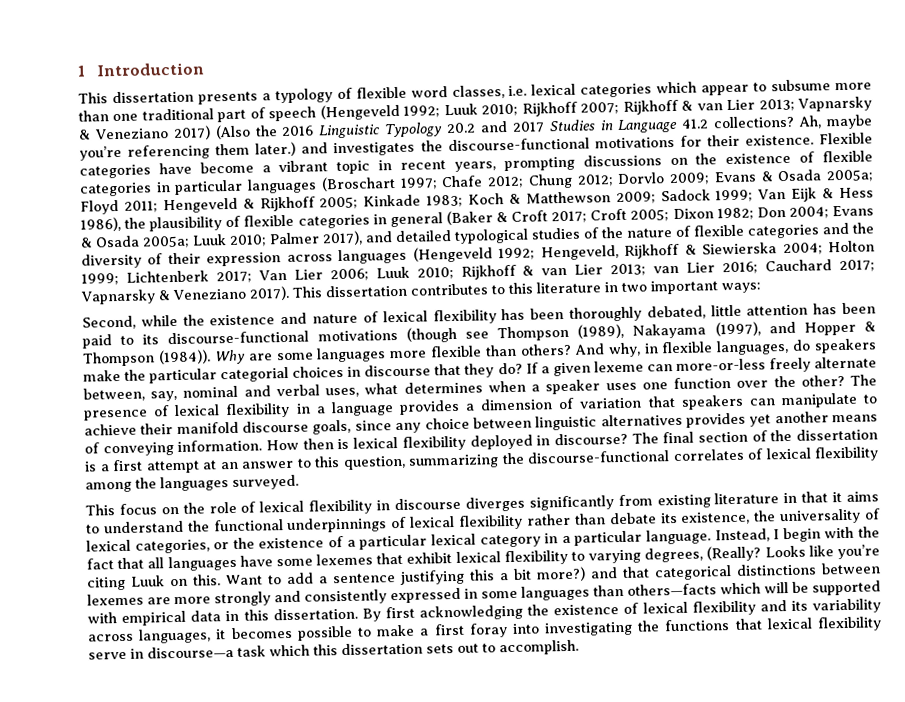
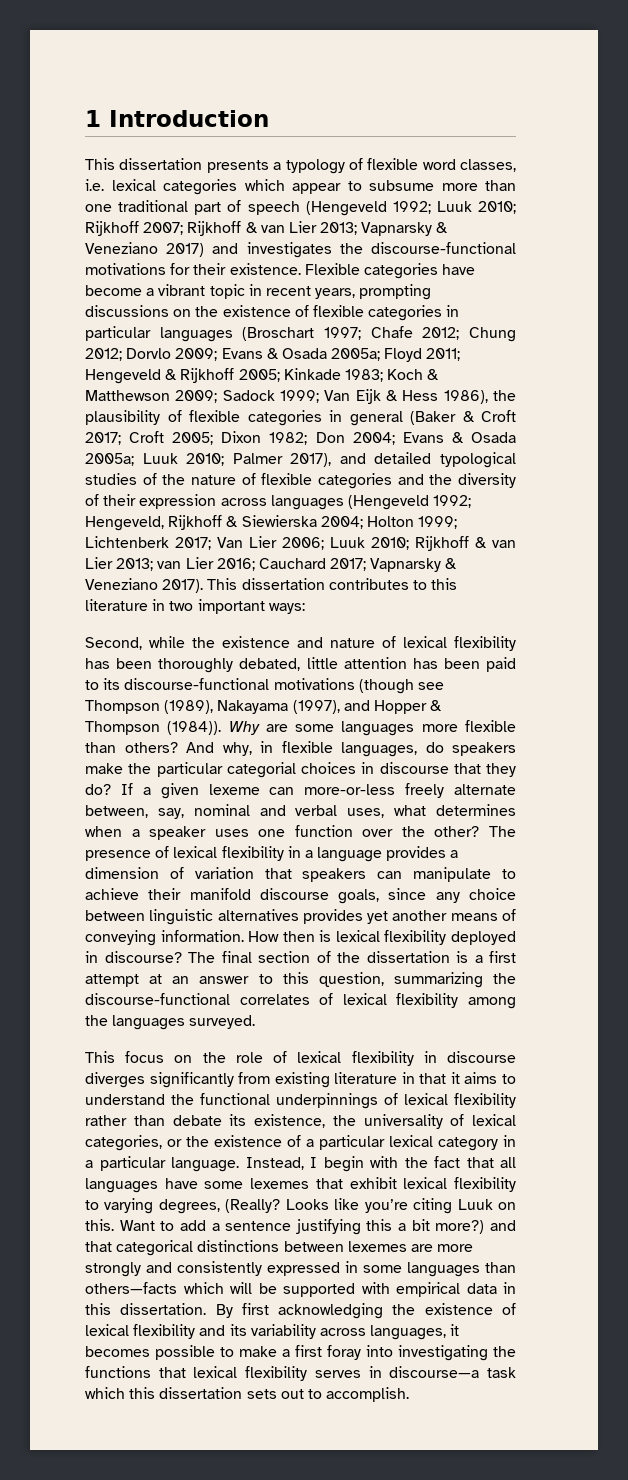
- This dissertation presents a typology of flexible word classes, i.e. lexical categories which appear to subsume more than one traditional part of speech (Hengeveld 1992; Luuk 2010; Rijkhoff 2007; Rijkhoff & van Lier 2013; Vapnarsky & Veneziano 2017) (Also the 2016 Linguistic Typology 20.2 and 2017 Studies in Language 41.2 collections? Ah, maybe you’re referencing them later.) and investigates the discourse-functional motivations for their existence.
+ This dissertation presents a typology of flexible word classes, i.e. lexical categories which appear to subsume more than one traditional part of speech (Hengeveld 1992; Luuk 2010; Rijkhoff 2007; Rijkhoff & van Lier 2013; Vapnarsky & Veneziano 2017) and investigates the discourse-functional motivations for their existence.
- By first acknowledging the existence of lexical flexibility and its variability across languages, it becomes possible to make a first foray into investigating the functions that lexical flexibility serve in discourse—a task which this dissertation sets out to accomplish.
+ By first acknowledging the existence of lexical flexibility and its variability across languages, it becomes possible to make a first foray into investigating the functions that lexical flexibility serves in discourse—a task which this dissertation sets out to accomplish.

